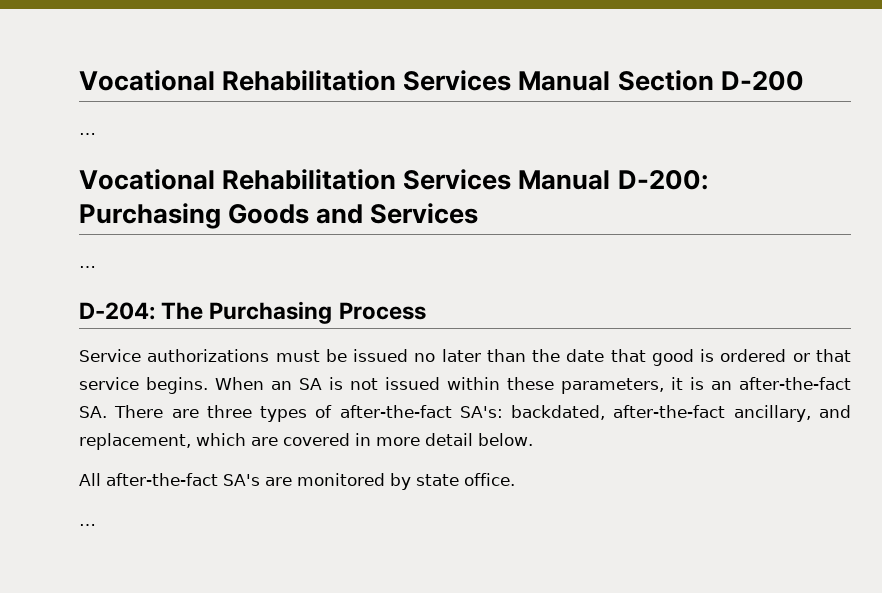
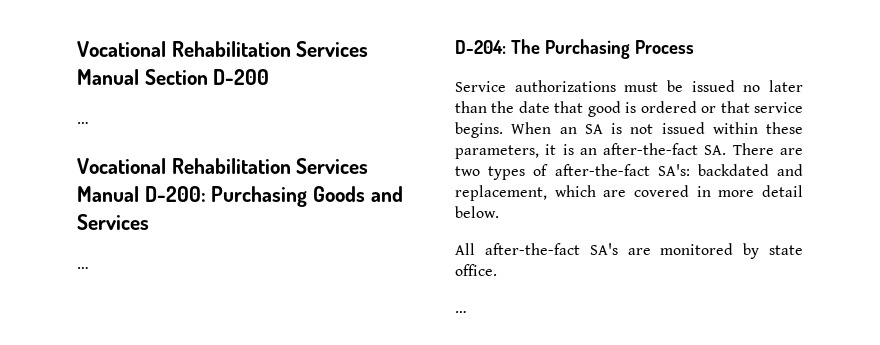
- When an SA is not issued within these parameters, it is an after-the-fact SA. There are three types of after-the-fact SA's: backdated, after-the-fact ancillary, and replacement, which are covered in more detail below.
+ When an SA is not issued within these parameters, it is an after-the-fact SA. There are two types of after-the-fact SA's: backdated and replacement, which are covered in more detail below.

